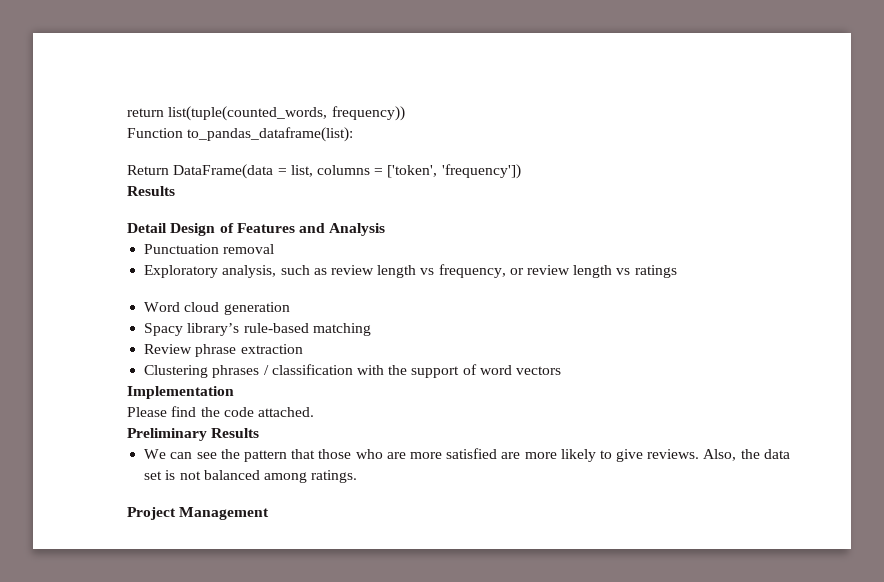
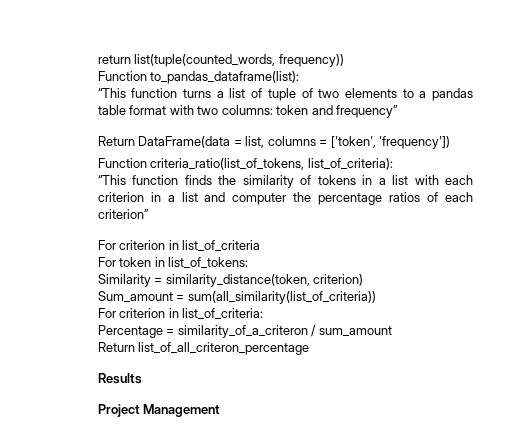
+ “This function turns a list of tuple of two elements to a pandas table format with two columns: token and frequency”
  Return DataFrame(data = list, columns = ['token', 'frequency'])
+ Function criteria_ratio(list_of_tokens, list_of_criteria):
+ “This function finds the similarity of tokens in a list with each criterion in a list and computer the percentage ratios of each criterion”
+ For criterion in list_of_criteria
+ For token in list_of_tokens:
+ Similarity = similarity_distance(token, criterion)
+ Sum_amount = sum(all_similarity(list_of_criteria))
+ For criterion in list_of_criteria:
+ Percentage = similarity_of_a_criteron / sum_amount
+ Return list_of_all_criteron_percentage
  Results
- Detail Design of Features and Analysis
- Punctuation removal
- Exploratory analysis, such as review length vs frequency, or review length vs ratings
- Word cloud generation
- Spacy library’s rule-based matching
- Review phrase extraction
- Clustering phrases / classification with the support of word vectors
- Implementation
- Please find the code attached.
- Preliminary Results
- We can see the pattern that those who are more satisfied are more likely to give reviews. Also, the data set is not balanced among ratings.

